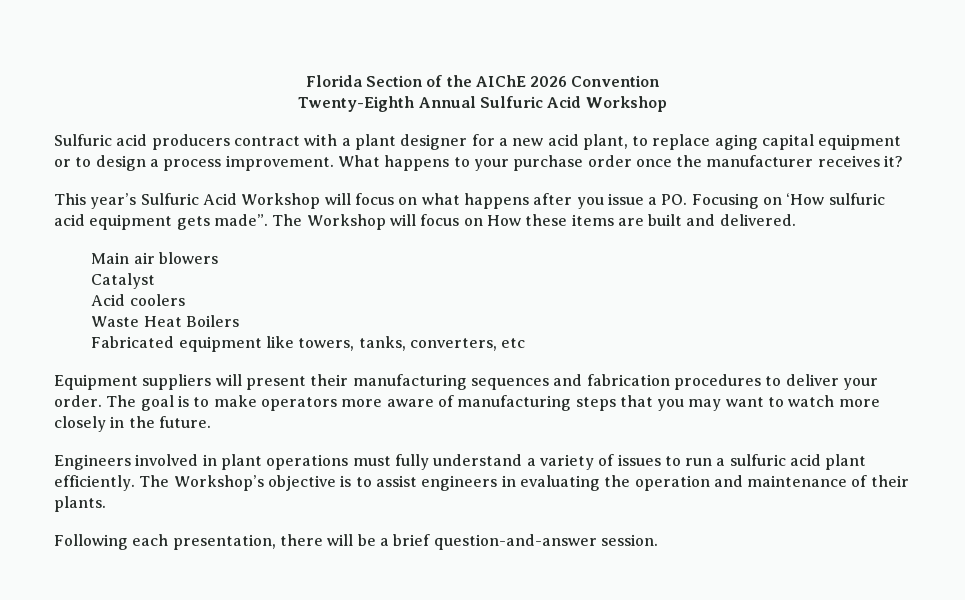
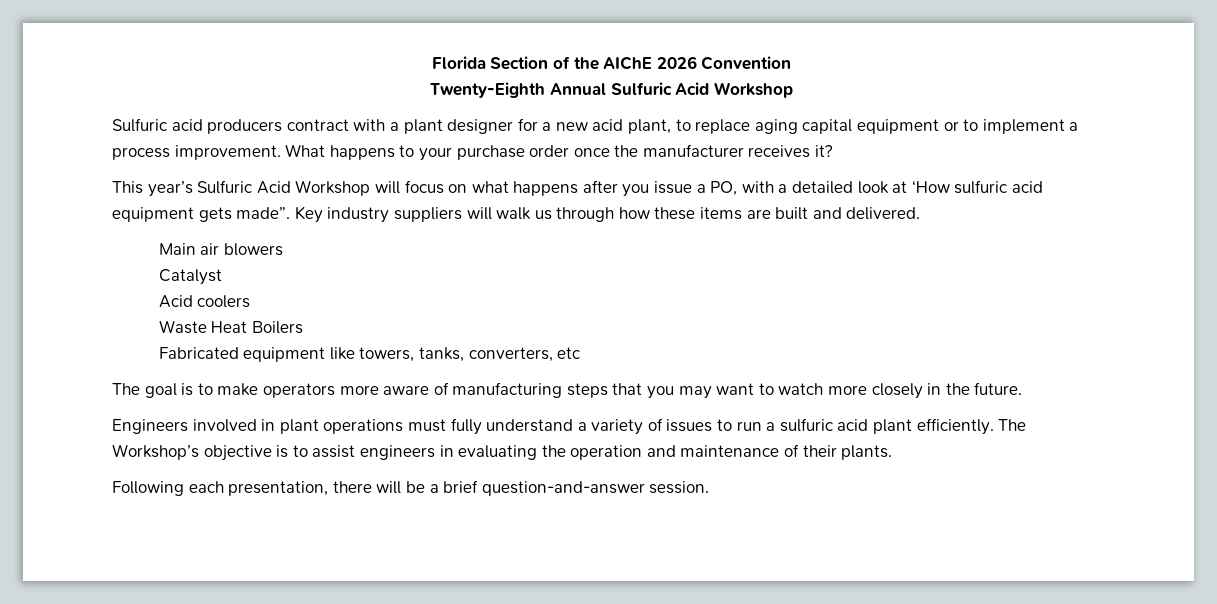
- Sulfuric acid producers contract with a plant designer for a new acid plant, to replace aging capital equipment or to design a process improvement.
+ Sulfuric acid producers contract with a plant designer for a new acid plant, to replace aging capital equipment or to implement a process improvement.
- This year’s Sulfuric Acid Workshop will focus on what happens after you issue a PO. Focusing on ‘How sulfuric acid equipment gets made”.
+ This year’s Sulfuric Acid Workshop will focus on what happens after you issue a PO, with a detailed look at ‘How sulfuric acid equipment gets made”.
- The Workshop will focus on How these items are built and delivered.
+ Key industry suppliers will walk us through how these items are built and delivered.
- Equipment suppliers will present their manufacturing sequences and fabrication procedures to deliver your order.

